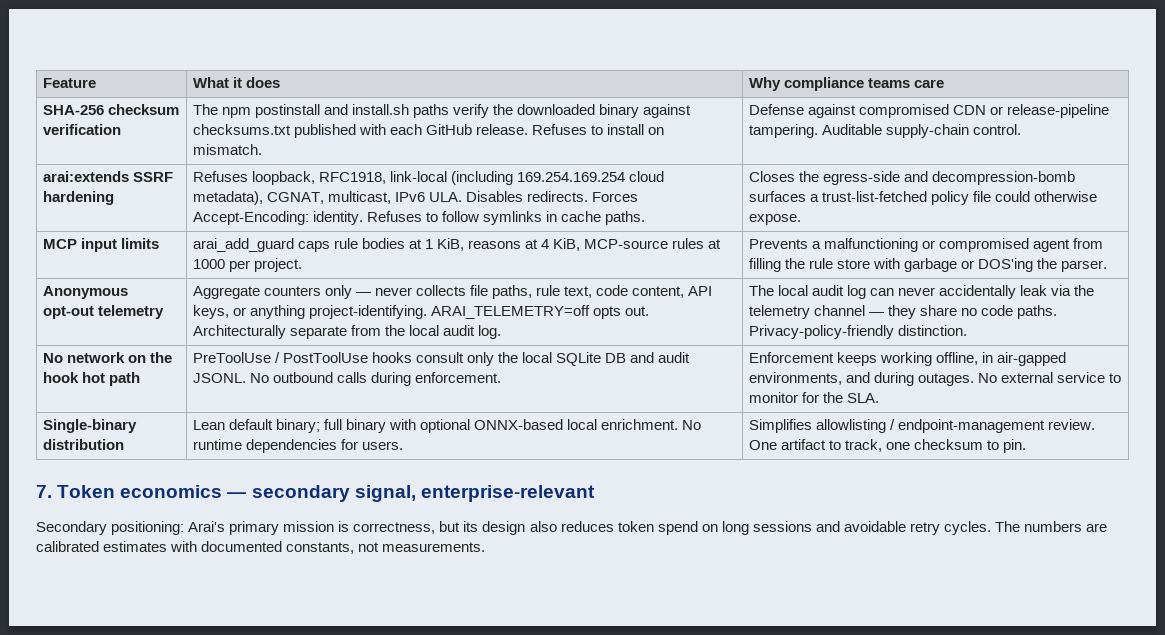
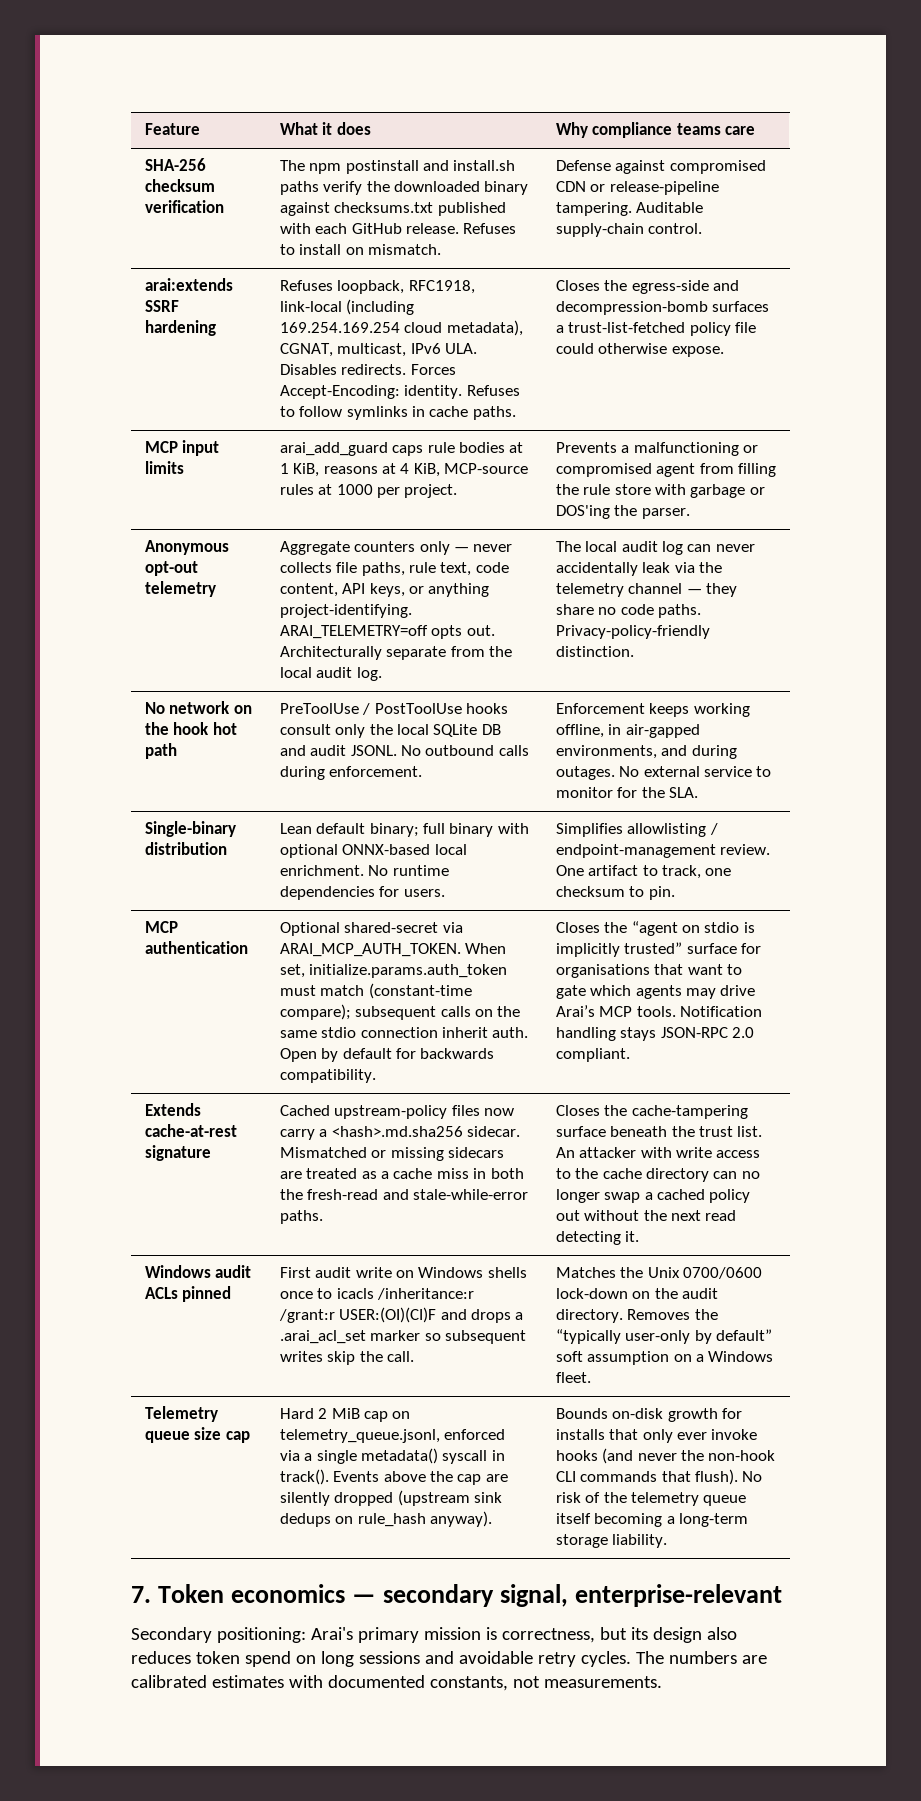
+ MCP authentication | Optional shared-secret via ARAI_MCP_AUTH_TOKEN. When set, initialize.params.auth_token must match (constant-time compare); subsequent calls on the same stdio connection inherit auth. Open by default for backwards compatibility. | Closes the “agent on stdio is implicitly trusted” surface for organisations that want to gate which agents may drive Arai’s MCP tools. Notification handling stays JSON-RPC 2.0 compliant.
+ Extends cache-at-rest signature | Cached upstream-policy files now carry a <hash>.md.sha256 sidecar. Mismatched or missing sidecars are treated as a cache miss in both the fresh-read and stale-while-error paths. | Closes the cache-tampering surface beneath the trust list. An attacker with write access to the cache directory can no longer swap a cached policy out without the next read detecting it.
+ Windows audit ACLs pinned | First audit write on Windows shells once to icacls /inheritance:r /grant:r USER:(OI)(CI)F and drops a .arai_acl_set marker so subsequent writes skip the call. | Matches the Unix 0700/0600 lock-down on the audit directory. Removes the “typically user-only by default” soft assumption on a Windows fleet.
+ Telemetry queue size cap | Hard 2 MiB cap on telemetry_queue.jsonl, enforced via a single metadata() syscall in track(). Events above the cap are silently dropped (upstream sink dedups on rule_hash anyway). | Bounds on-disk growth for installs that only ever invoke hooks (and never the non-hook CLI commands that flush). No risk of the telemetry queue itself becoming a long-term storage liability.

